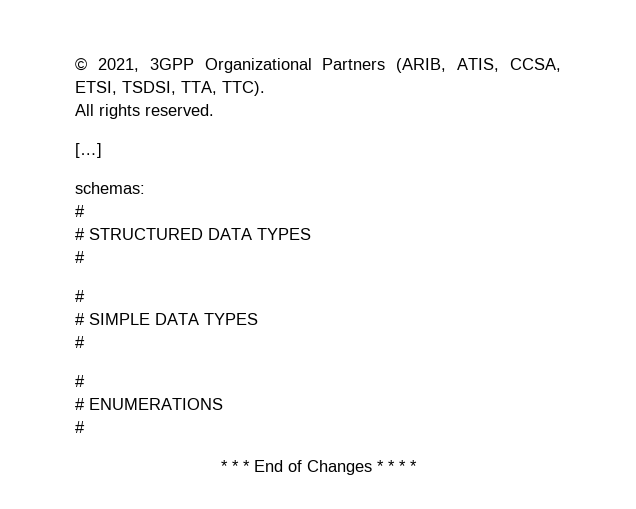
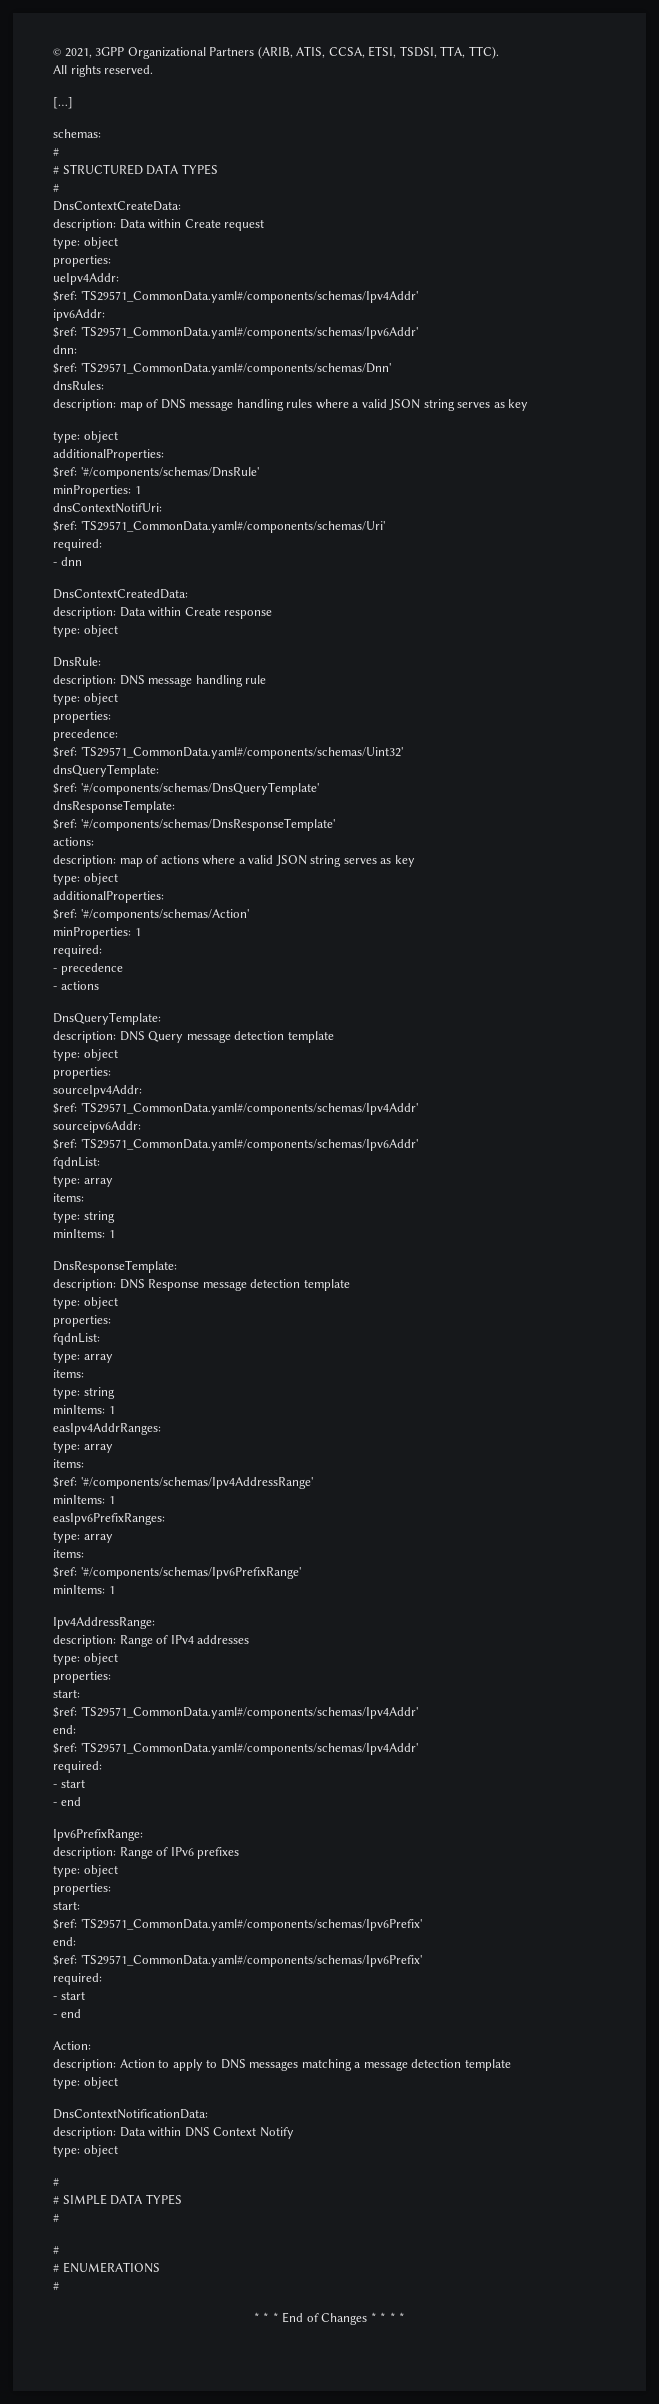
+ DnsContextCreateData:
+ description: Data within Create request
+ type: object
+ properties:
+ ueIpv4Addr:
+ $ref: 'TS29571_CommonData.yaml#/components/schemas/Ipv4Addr'
+ ipv6Addr:
+ $ref: 'TS29571_CommonData.yaml#/components/schemas/Ipv6Addr'
+ dnn:
+ $ref: 'TS29571_CommonData.yaml#/components/schemas/Dnn'
+ dnsRules:
+ description: map of DNS message handling rules where a valid JSON string serves as key
+ type: object
+ additionalProperties:
+ $ref: '#/components/schemas/DnsRule'
+ minProperties: 1
+ dnsContextNotifUri:
+ $ref: 'TS29571_CommonData.yaml#/components/schemas/Uri'
+ required:
+ - dnn
+ DnsContextCreatedData:
+ description: Data within Create response
+ type: object
+ DnsRule:
+ description: DNS message handling rule
+ type: object
+ properties:
+ precedence:
+ $ref: 'TS29571_CommonData.yaml#/components/schemas/Uint32'
+ dnsQueryTemplate:
+ $ref: '#/components/schemas/DnsQueryTemplate'
+ dnsResponseTemplate:
+ $ref: '#/components/schemas/DnsResponseTemplate'
+ actions:
+ description: map of actions where a valid JSON string serves as key
+ type: object
+ additionalProperties:
+ $ref: '#/components/schemas/Action'
+ minProperties: 1
+ required:
+ - precedence
+ - actions
+ DnsQueryTemplate:
+ description: DNS Query message detection template
+ type: object
+ properties:
+ sourceIpv4Addr:
+ $ref: 'TS29571_CommonData.yaml#/components/schemas/Ipv4Addr'
+ sourceipv6Addr:
+ $ref: 'TS29571_CommonData.yaml#/components/schemas/Ipv6Addr'
+ fqdnList:
+ type: array
+ items:
+ type: string
+ minItems: 1
+ DnsResponseTemplate:
+ description: DNS Response message detection template
+ type: object
+ properties:
+ fqdnList:
+ type: array
+ items:
+ type: string
+ minItems: 1
+ easIpv4AddrRanges:
+ type: array
+ items:
+ $ref: '#/components/schemas/Ipv4AddressRange'
+ minItems: 1
+ easIpv6PrefixRanges:
+ type: array
+ items:
+ $ref: '#/components/schemas/Ipv6PrefixRange'
+ minItems: 1
+ Ipv4AddressRange:
+ description: Range of IPv4 addresses
+ type: object
+ properties:
+ start:
+ $ref: 'TS29571_CommonData.yaml#/components/schemas/Ipv4Addr'
+ end:
+ $ref: 'TS29571_CommonData.yaml#/components/schemas/Ipv4Addr'
+ required:
+ - start
+ - end
+ Ipv6PrefixRange:
+ description: Range of IPv6 prefixes
+ type: object
+ properties:
+ start:
+ $ref: 'TS29571_CommonData.yaml#/components/schemas/Ipv6Prefix'
+ end:
+ $ref: 'TS29571_CommonData.yaml#/components/schemas/Ipv6Prefix'
+ required:
+ - start
+ - end
+ Action:
+ description: Action to apply to DNS messages matching a message detection template
+ type: object
+ DnsContextNotificationData:
+ description: Data within DNS Context Notify
+ type: object

